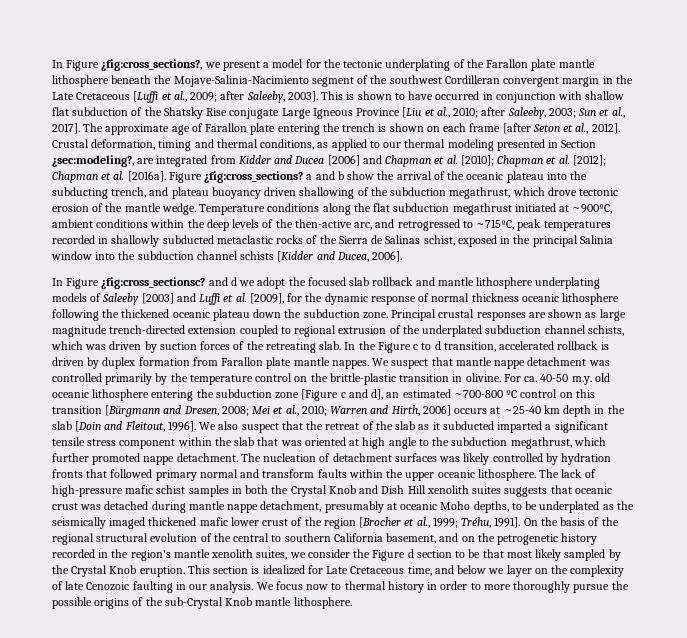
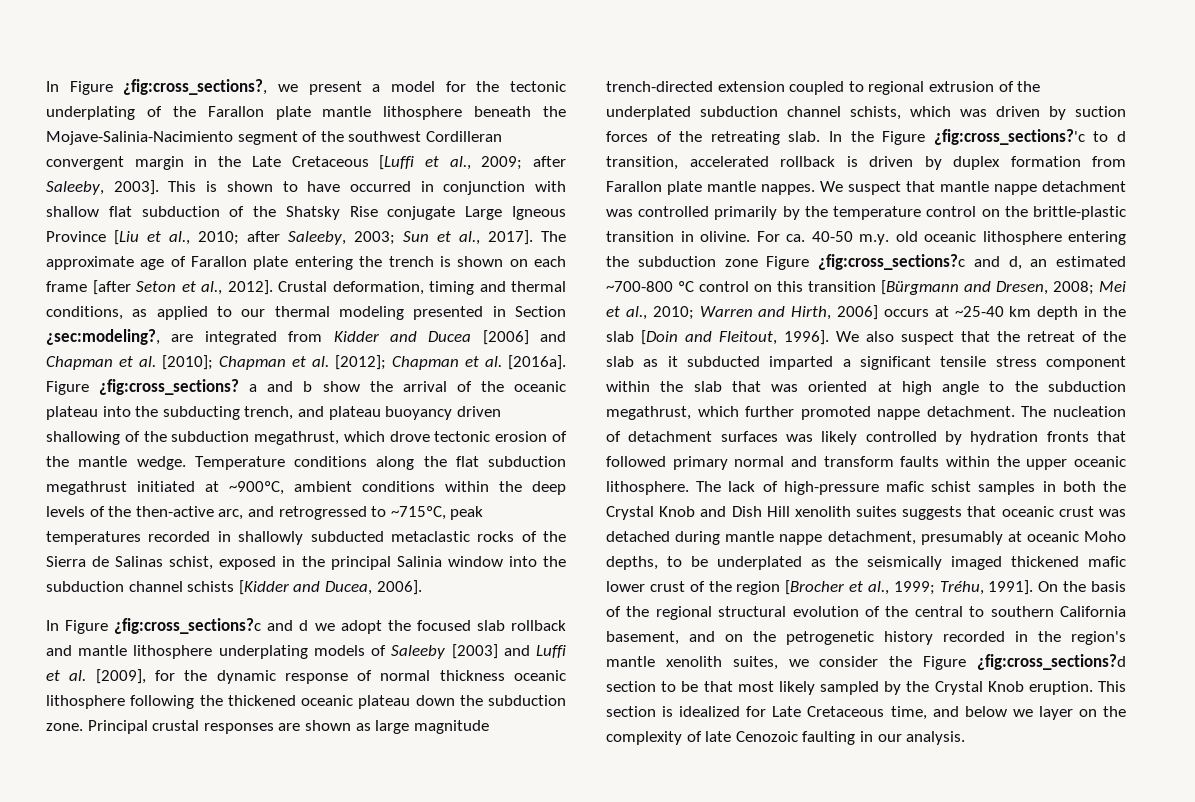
- In Figure ¿fig:cross_sectionsc? and d we adopt the focused slab rollback and mantle lithosphere underplating models of Saleeby [2003] and Luffi et al. [2009], for the dynamic response of normal thickness oceanic lithosphere following the thickened oceanic plateau down the subduction zone.
+ In Figure ¿fig:cross_sections?c and d we adopt the focused slab rollback and mantle lithosphere underplating models of Saleeby [2003] and Luffi et al. [2009], for the dynamic response of normal thickness oceanic lithosphere following the thickened oceanic plateau down the subduction zone.
- In the Figure c to d transition, accelerated rollback is driven by duplex formation from Farallon plate mantle nappes.
+ In the Figure ¿fig:cross_sections?'c to d transition, accelerated rollback is driven by duplex formation from Farallon plate mantle nappes.
- For ca. 40-50 m.y. old oceanic lithosphere entering the subduction zone [Figure c and d], an estimated ~700-800 ºC control on this transition [Bürgmann and Dresen, 2008; Mei et al., 2010; Warren and Hirth, 2006] occurs at ~25-40 km depth in the slab [Doin and Fleitout, 1996].
+ For ca. 40-50 m.y. old oceanic lithosphere entering the subduction zone Figure ¿fig:cross_sections?c and d, an estimated ~700-800 ºC control on this transition [Bürgmann and Dresen, 2008; Mei et al., 2010; Warren and Hirth, 2006] occurs at ~25-40 km depth in the slab [Doin and Fleitout, 1996].
- On the basis of the regional structural evolution of the central to southern California basement, and on the petrogenetic history recorded in the region's mantle xenolith suites, we consider the Figure d section to be that most likely sampled by the Crystal Knob eruption.
+ On the basis of the regional structural evolution of the central to southern California basement, and on the petrogenetic history recorded in the region's mantle xenolith suites, we consider the Figure ¿fig:cross_sections?d section to be that most likely sampled by the Crystal Knob eruption.
- We focus now to thermal history in order to more thoroughly pursue the possible origins of the sub-Crystal Knob mantle lithosphere.

